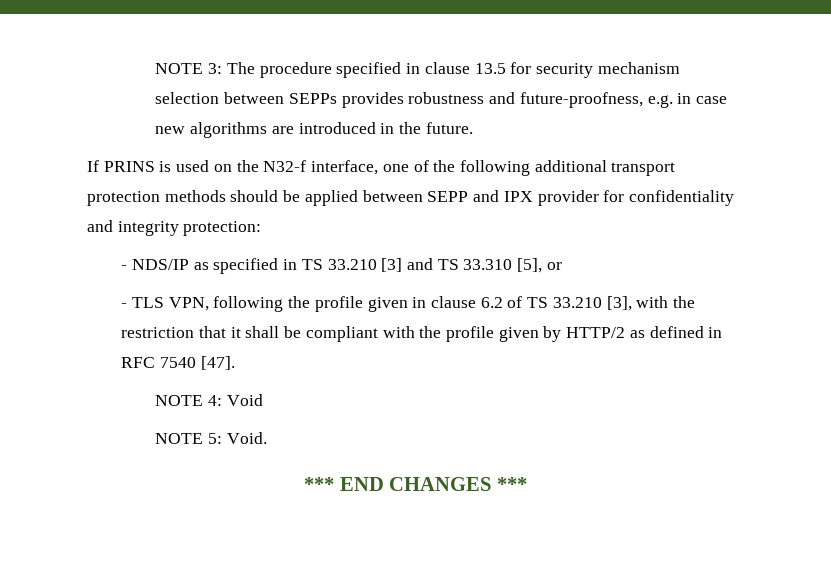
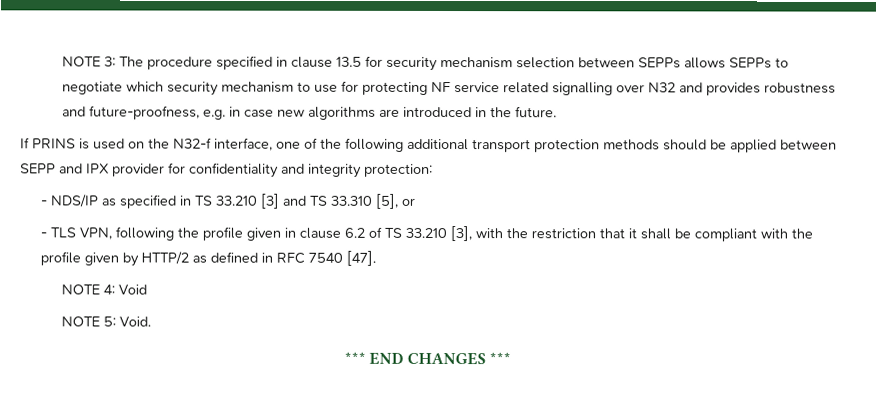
- NOTE 3: The procedure specified in clause 13.5 for security mechanism selection between SEPPs provides robustness and future-proofness, e.g. in case new algorithms are introduced in the future.
+ NOTE 3: The procedure specified in clause 13.5 for security mechanism selection between SEPPs allows SEPPs to negotiate which security mechanism to use for protecting NF service related signalling over N32 and provides robustness and future-proofness, e.g. in case new algorithms are introduced in the future.

